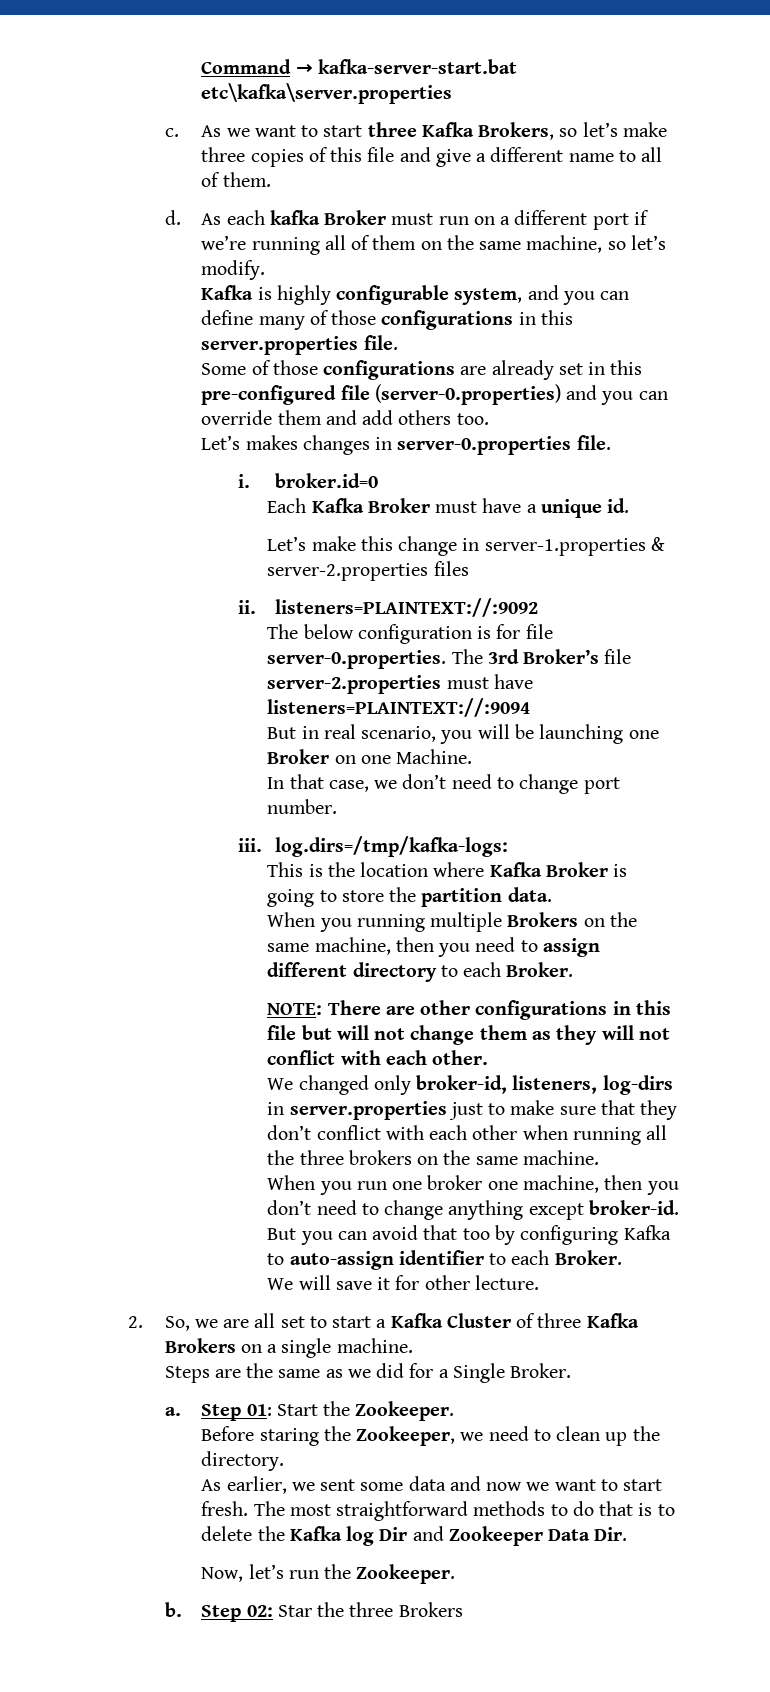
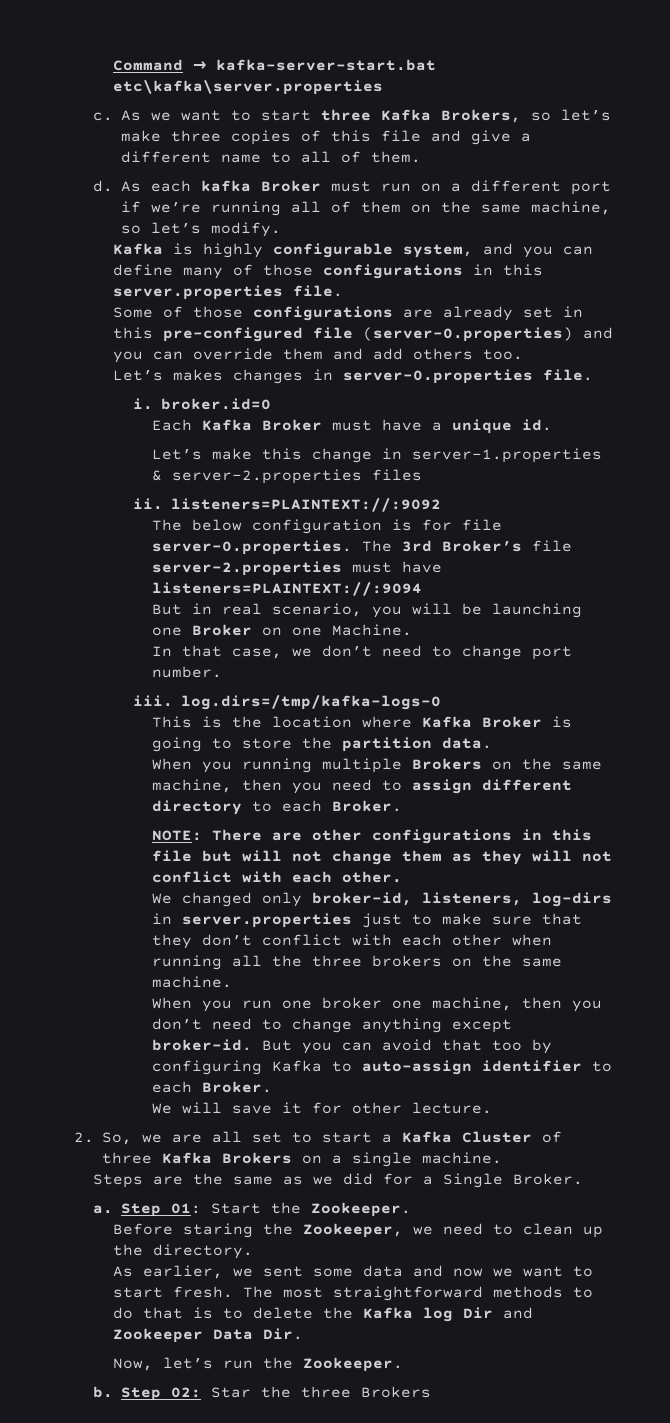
- iii. log.dirs=/tmp/kafka-logs:
+ iii. log.dirs=/tmp/kafka-logs-0

